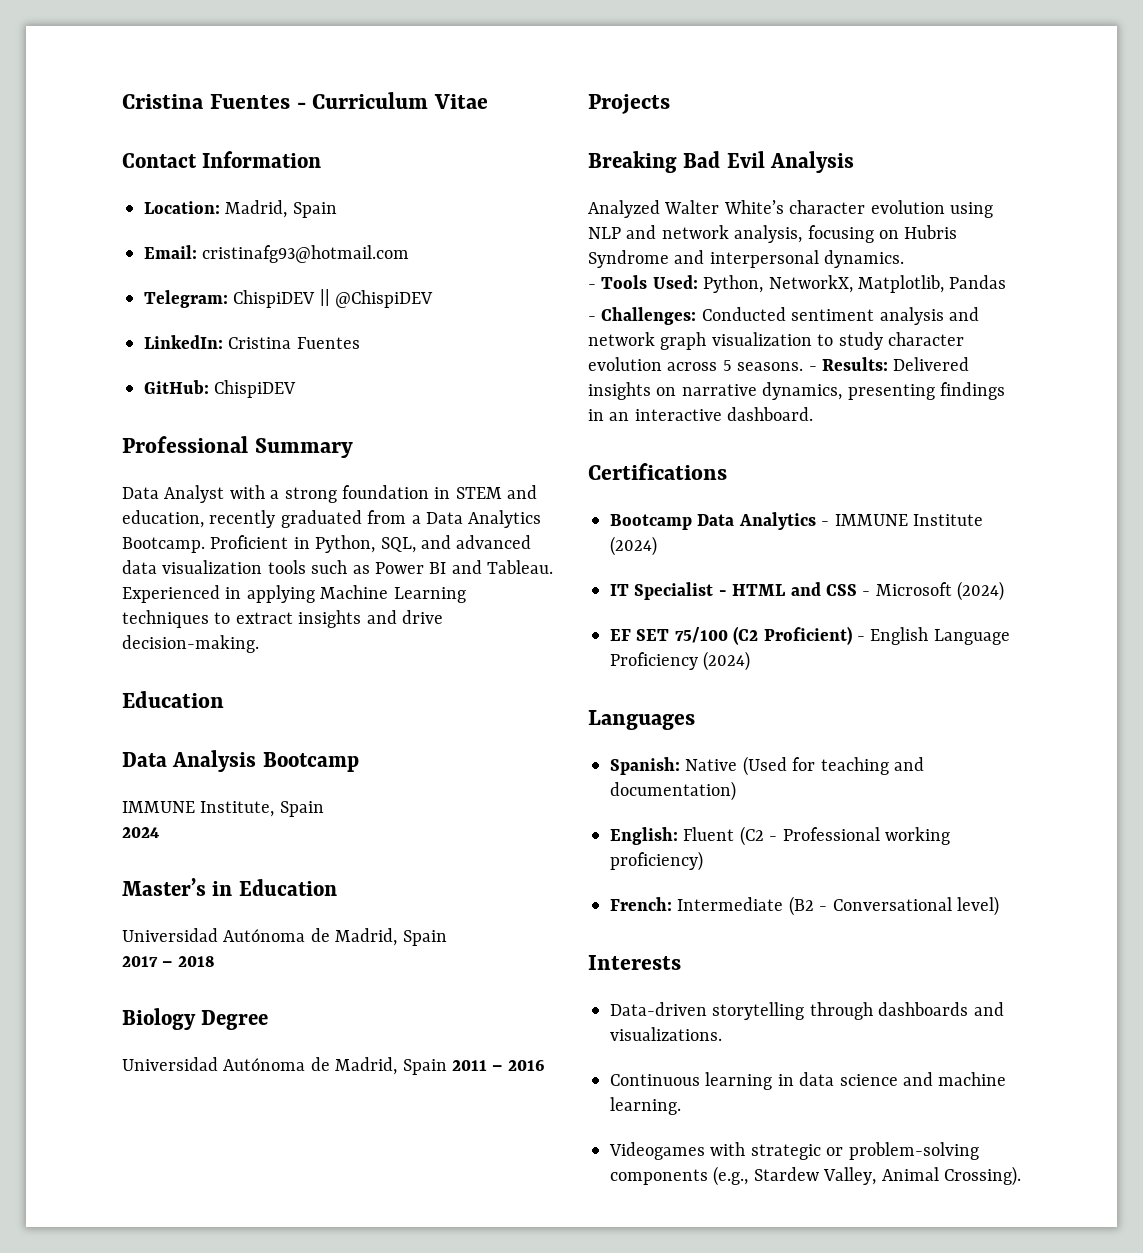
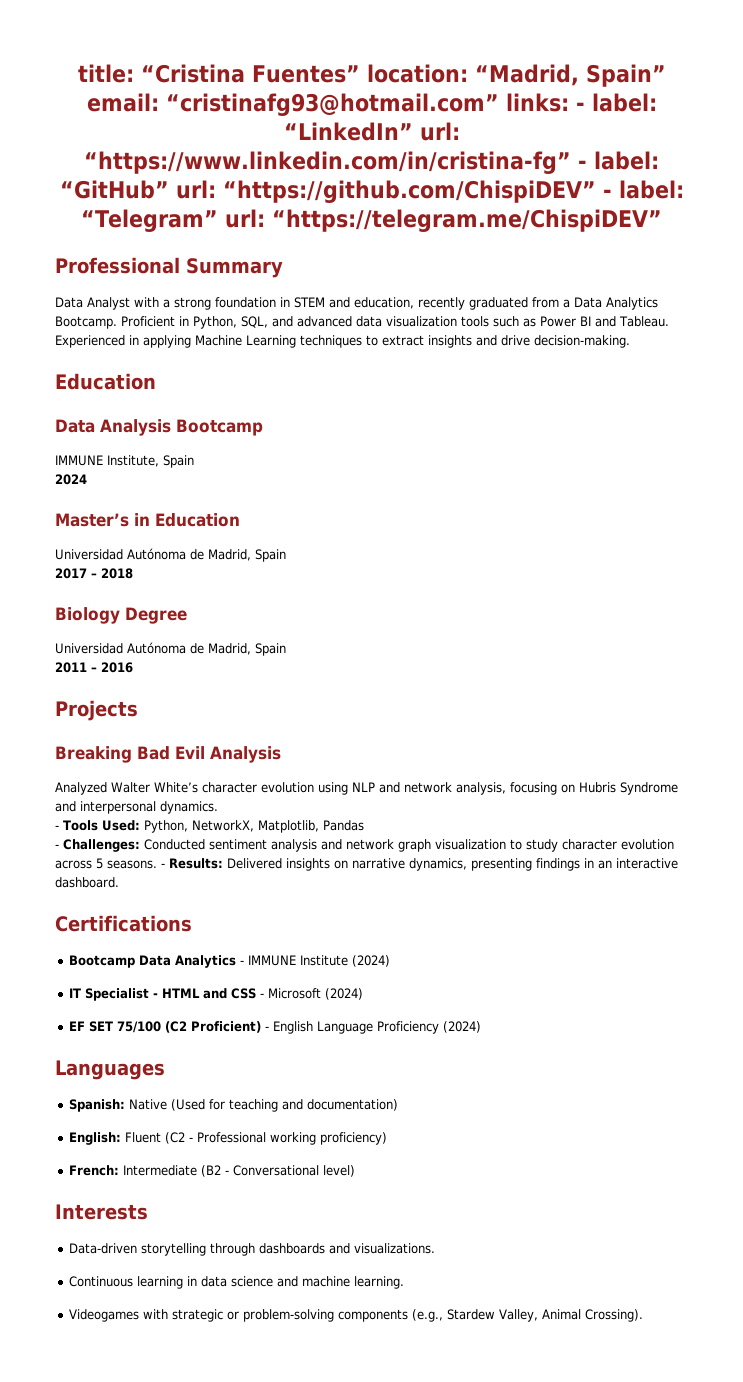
- Cristina Fuentes - Curriculum Vitae
- Contact Information
- Location: Madrid, Spain
- Email: cristinafg93@hotmail.com
- Telegram: ChispiDEV || @ChispiDEV
- LinkedIn: Cristina Fuentes
- GitHub: ChispiDEV
+ title: “Cristina Fuentes” location: “Madrid, Spain” email: “cristinafg93@hotmail.com” links: - label: “LinkedIn” url: “https://www.linkedin.com/in/cristina-fg” - label: “GitHub” url: “https://github.com/ChispiDEV” - label: “Telegram” url: “https://telegram.me/ChispiDEV”
  Biology Degree
- Universidad Autónoma de Madrid, Spain 2011 – 2016
+ Universidad Autónoma de Madrid, Spain
+ 2011 – 2016

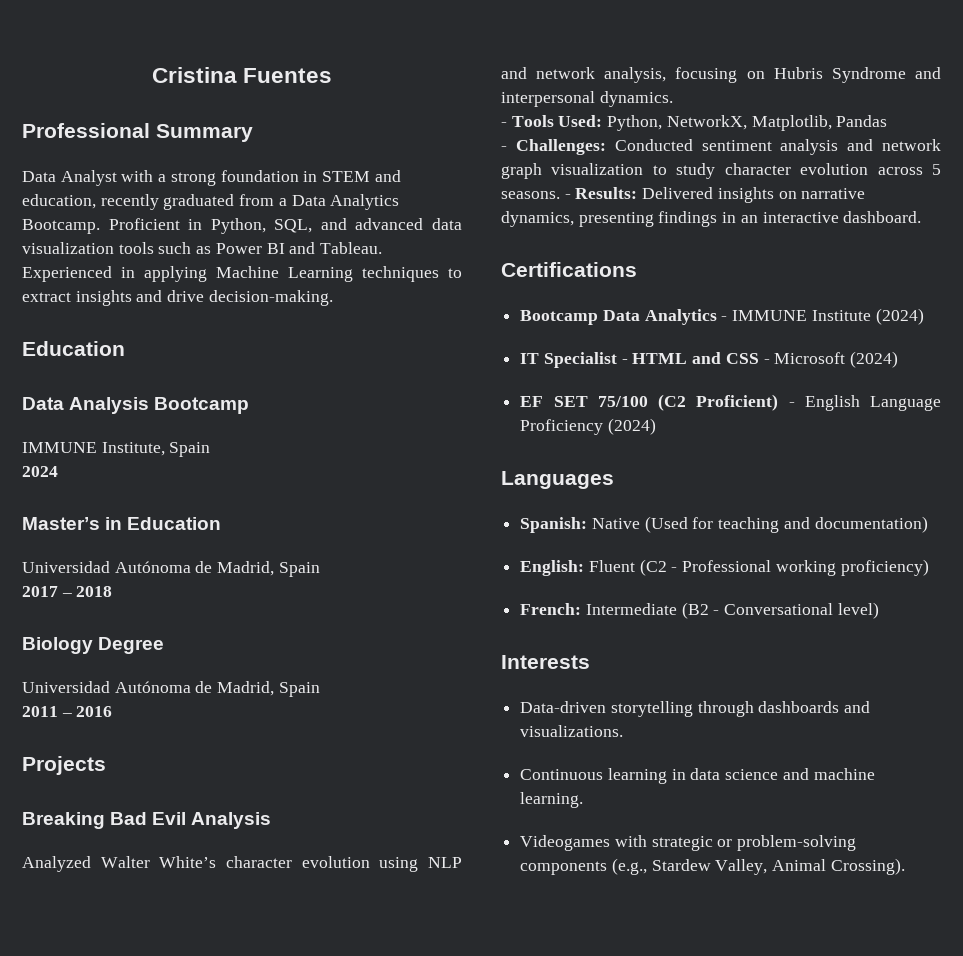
- title: “Cristina Fuentes” location: “Madrid, Spain” email: “cristinafg93@hotmail.com” links: - label: “LinkedIn” url: “https://www.linkedin.com/in/cristina-fg” - label: “GitHub” url: “https://github.com/ChispiDEV” - label: “Telegram” url: “https://telegram.me/ChispiDEV”
+ Cristina Fuentes

